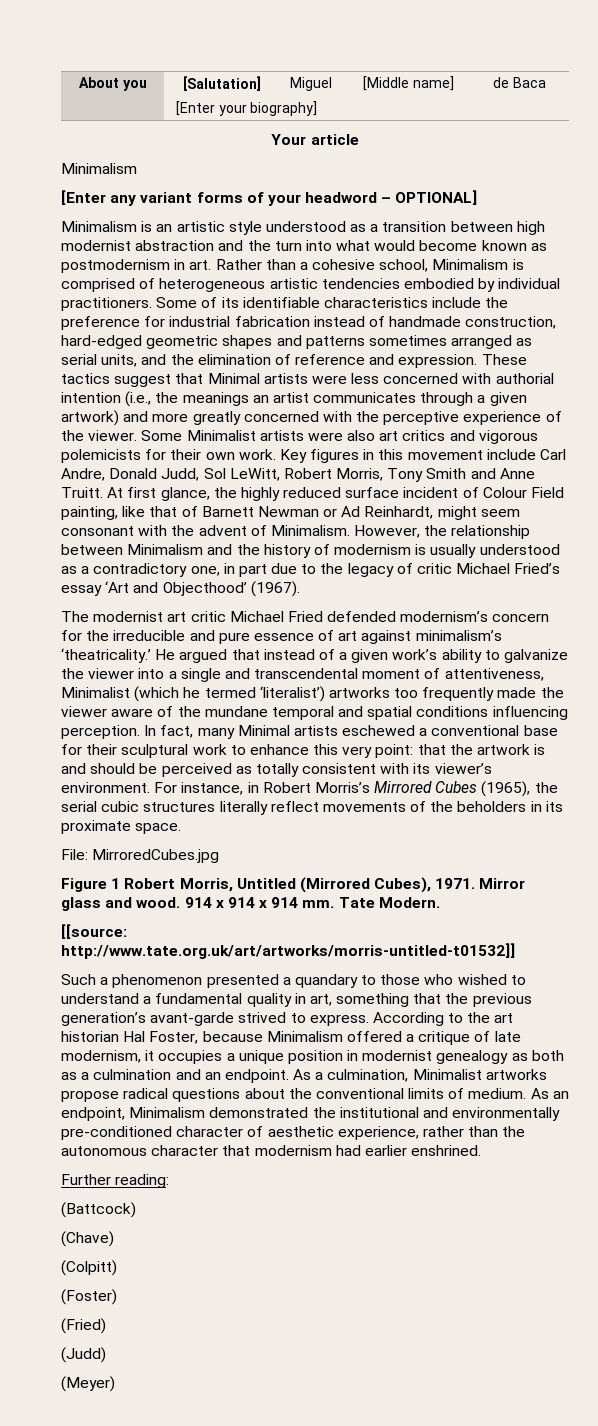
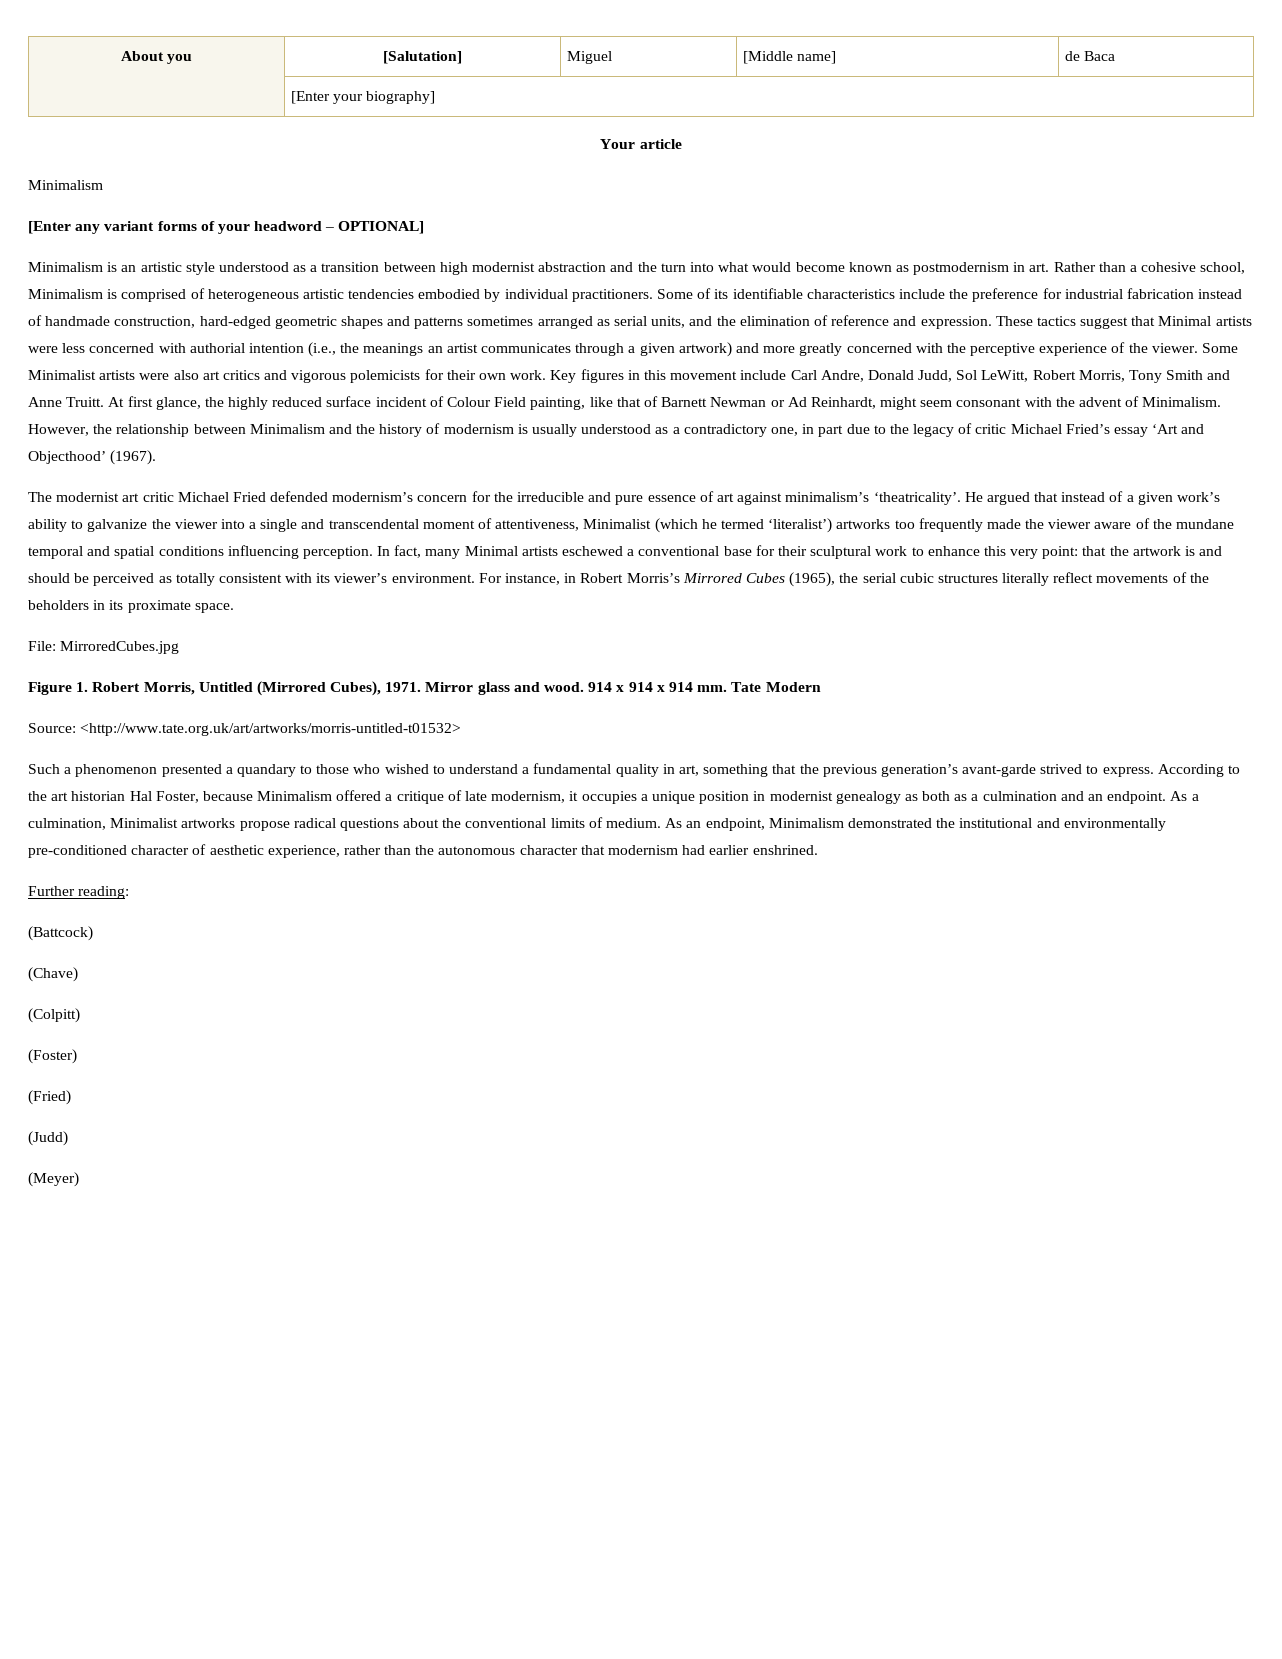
- The modernist art critic Michael Fried defended modernism’s concern for the irreducible and pure essence of art against minimalism’s ‘theatricality.’
+ The modernist art critic Michael Fried defended modernism’s concern for the irreducible and pure essence of art against minimalism’s ‘theatricality’.
- Figure 1 Robert Morris, Untitled (Mirrored Cubes), 1971.
+ Figure 1. Robert Morris, Untitled (Mirrored Cubes), 1971.
- Tate Modern.
- [[source: http://www.tate.org.uk/art/artworks/morris-untitled-t01532]]
+ Tate Modern
+ Source: <http://www.tate.org.uk/art/artworks/morris-untitled-t01532>

